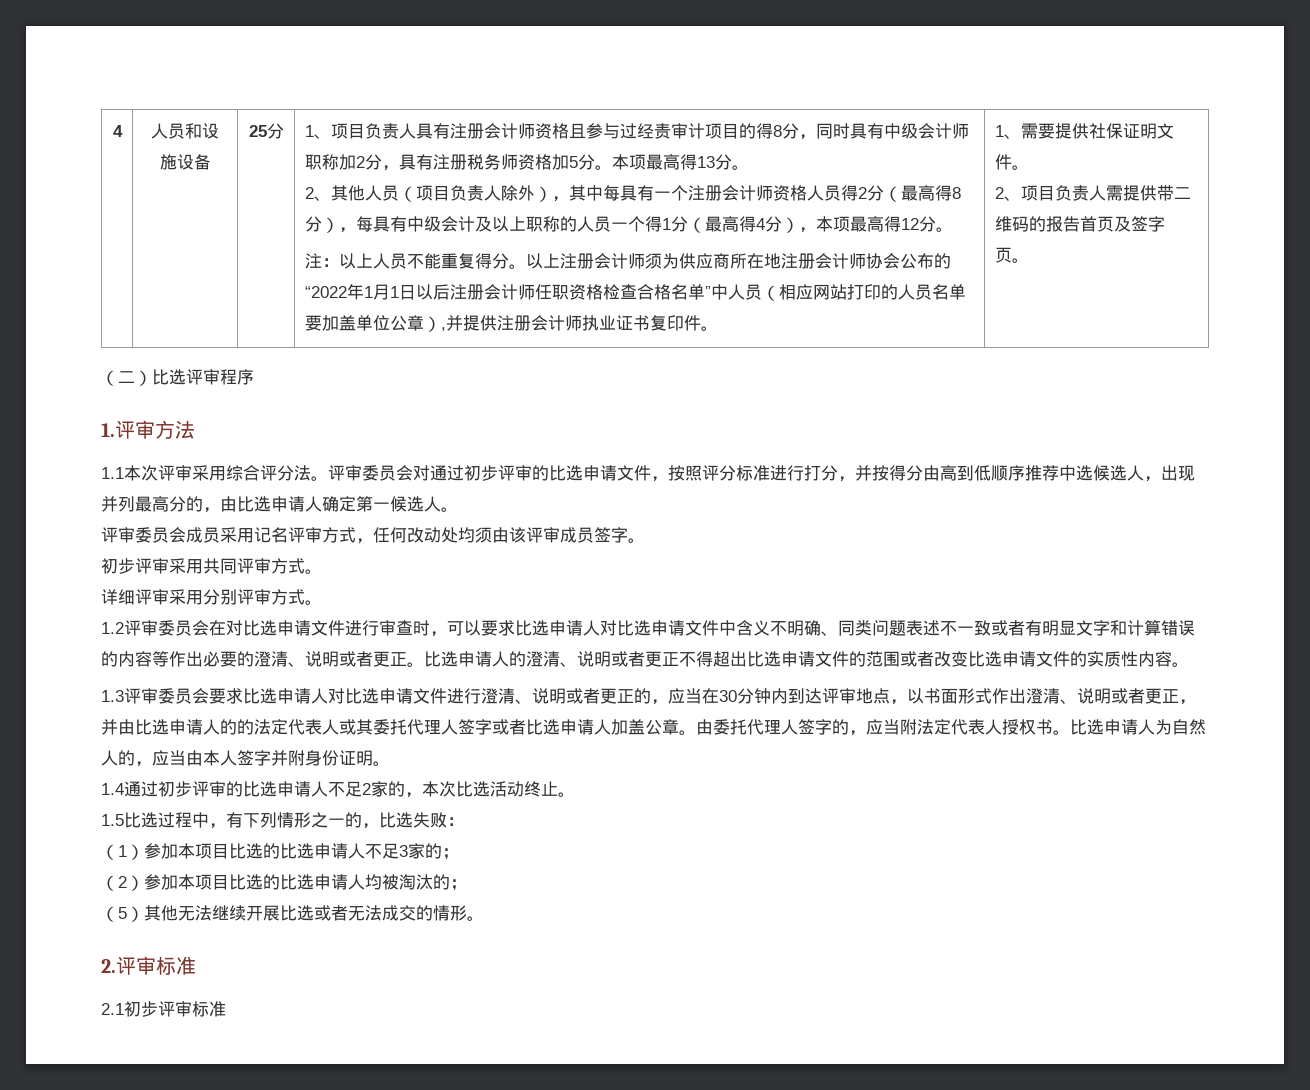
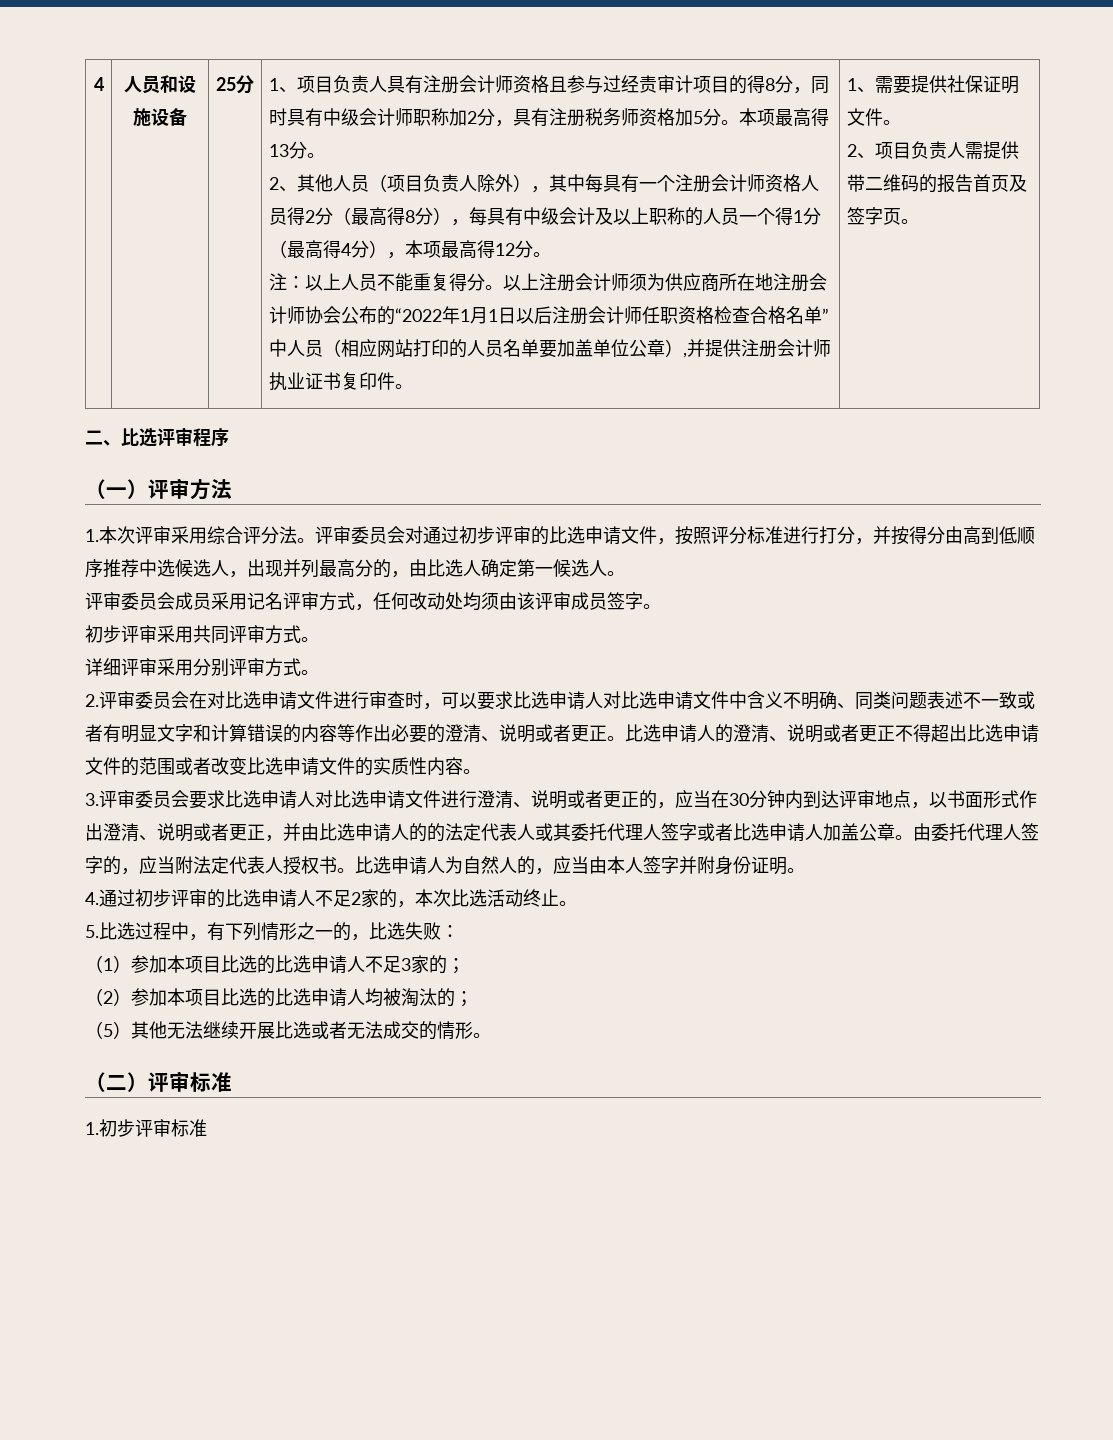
- （二）比选评审程序
+ 二、比选评审程序
- 1.评审方法
+ （一）评审方法
- 1.1本次评审采用综合评分法。
+ 1.本次评审采用综合评分法。
- 评审委员会对通过初步评审的比选申请文件，按照评分标准进行打分，并按得分由高到低顺序推荐中选候选人，出现并列最高分的，由比选申请人确定第一候选人。
+ 评审委员会对通过初步评审的比选申请文件，按照评分标准进行打分，并按得分由高到低顺序推荐中选候选人，出现并列最高分的，由比选人确定第一候选人。
- 1.2评审委员会在对比选申请文件进行审查时，可以要求比选申请人对比选申请文件中含义不明确、同类问题表述不一致或者有明显文字和计算错误的内容等作出必要的澄清、说明或者更正。
+ 2.评审委员会在对比选申请文件进行审查时，可以要求比选申请人对比选申请文件中含义不明确、同类问题表述不一致或者有明显文字和计算错误的内容等作出必要的澄清、说明或者更正。
- 1.3评审委员会要求比选申请人对比选申请文件进行澄清、说明或者更正的，应当在30分钟内到达评审地点，以书面形式作出澄清、说明或者更正，并由比选申请人的的法定代表人或其委托代理人签字或者比选申请人加盖公章。
+ 3.评审委员会要求比选申请人对比选申请文件进行澄清、说明或者更正的，应当在30分钟内到达评审地点，以书面形式作出澄清、说明或者更正，并由比选申请人的的法定代表人或其委托代理人签字或者比选申请人加盖公章。
- 1.4通过初步评审的比选申请人不足2家的，本次比选活动终止。
+ 4.通过初步评审的比选申请人不足2家的，本次比选活动终止。
- 1.5比选过程中，有下列情形之一的，比选失败：
+ 5.比选过程中，有下列情形之一的，比选失败：
- 2.评审标准
+ （二）评审标准
- 2.1初步评审标准
+ 1.初步评审标准

